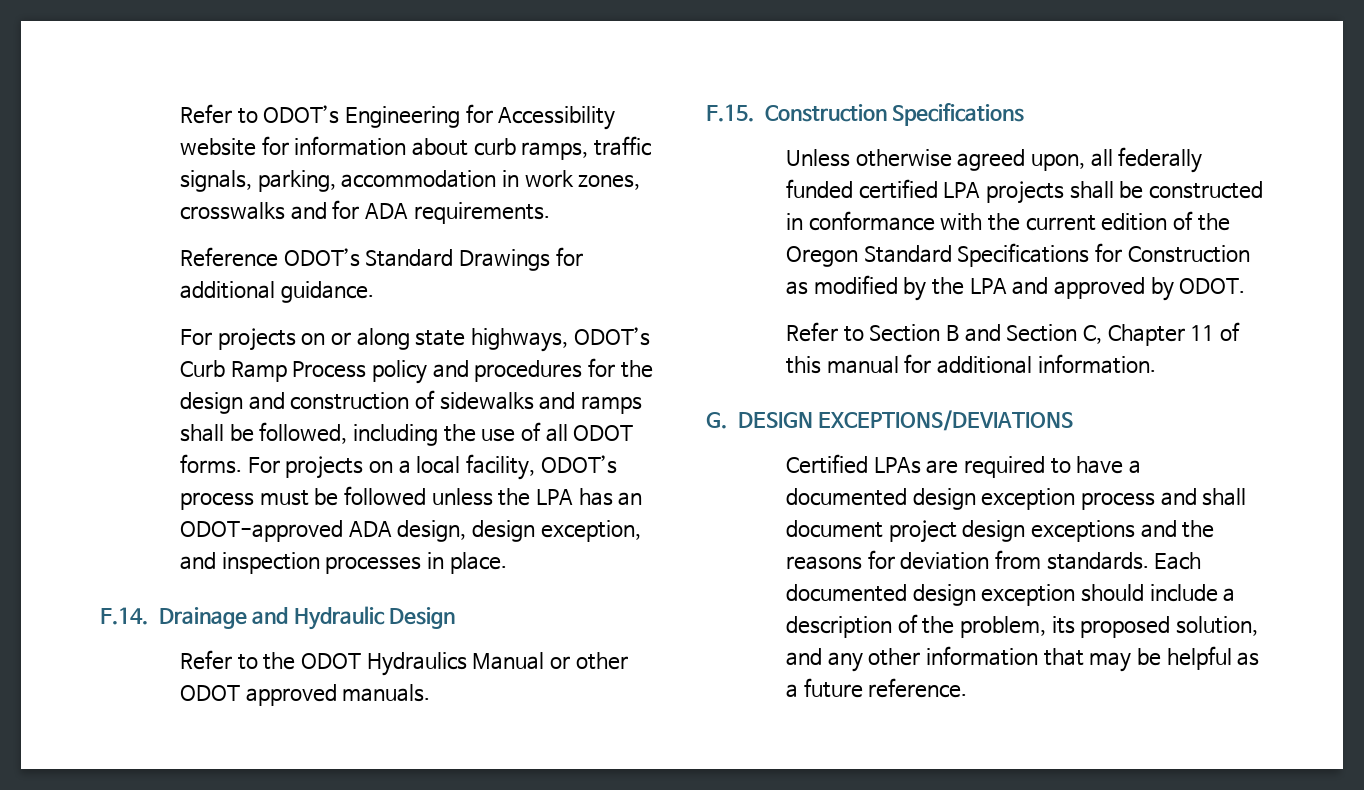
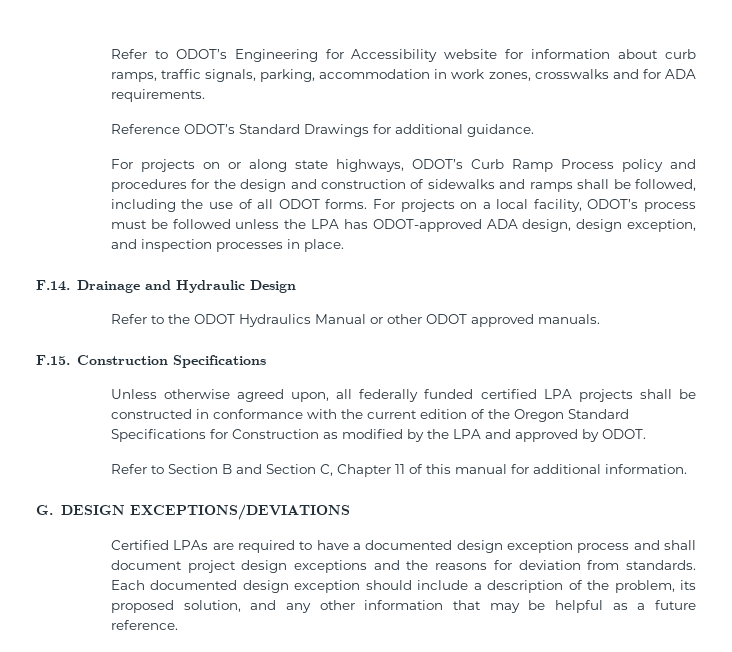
- For projects on a local facility, ODOT’s process must be followed unless the LPA has an ODOT-approved ADA design, design exception, and inspection processes in place.
+ For projects on a local facility, ODOT’s process must be followed unless the LPA has ODOT-approved ADA design, design exception, and inspection processes in place.

